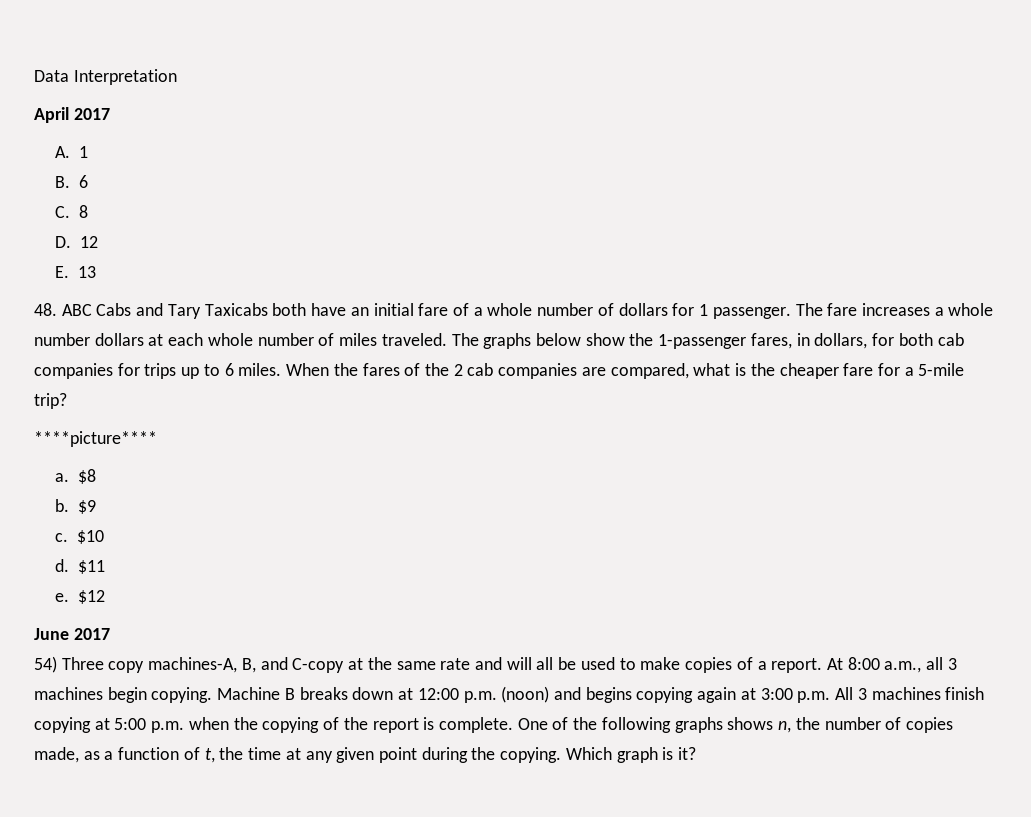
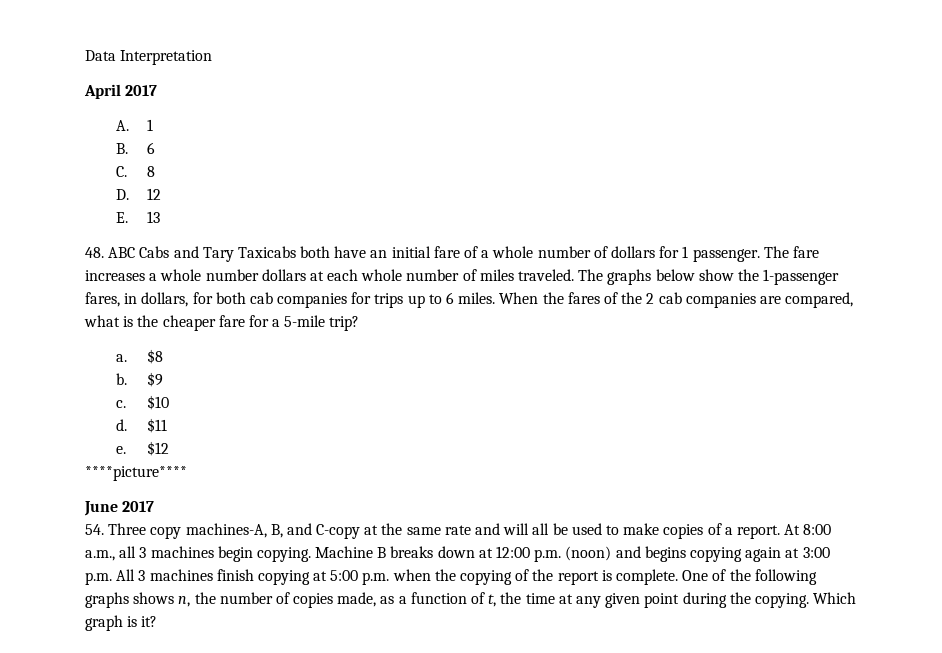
- ****picture****
+ ****picture****
- 54) Three copy machines-A, B, and C-copy at the same rate and will all be used to make copies of a report.
+ 54. Three copy machines-A, B, and C-copy at the same rate and will all be used to make copies of a report.

